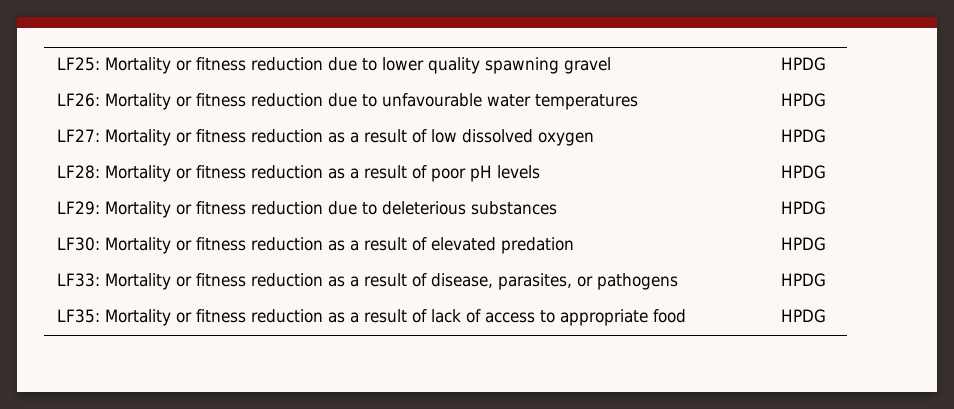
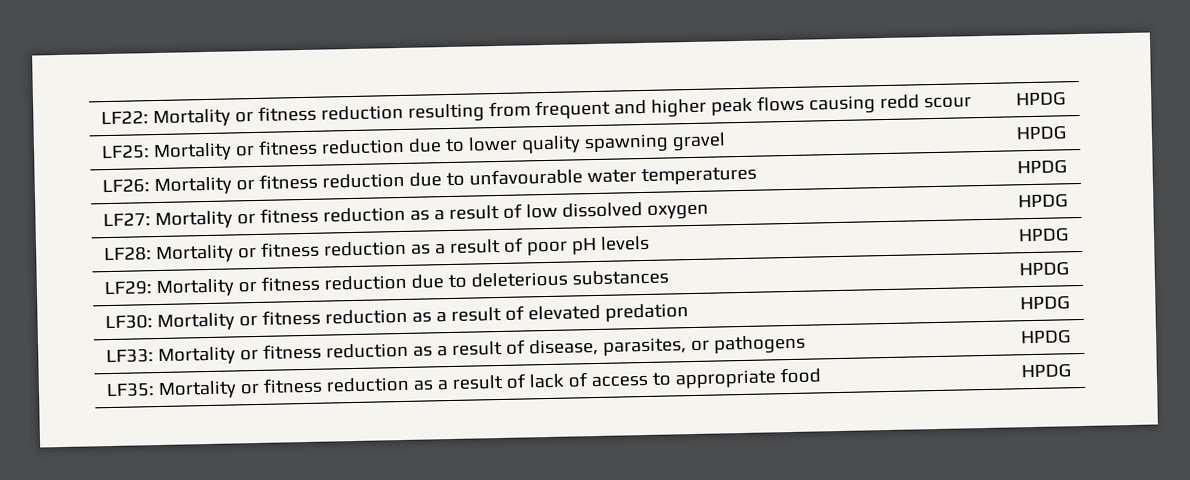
+ LF22: Mortality or fitness reduction resulting from frequent and higher peak flows causing redd scour | HPDG

